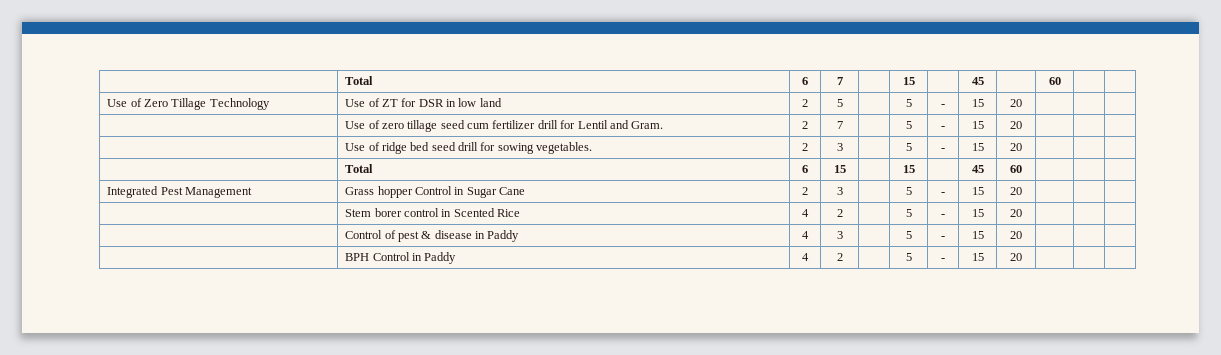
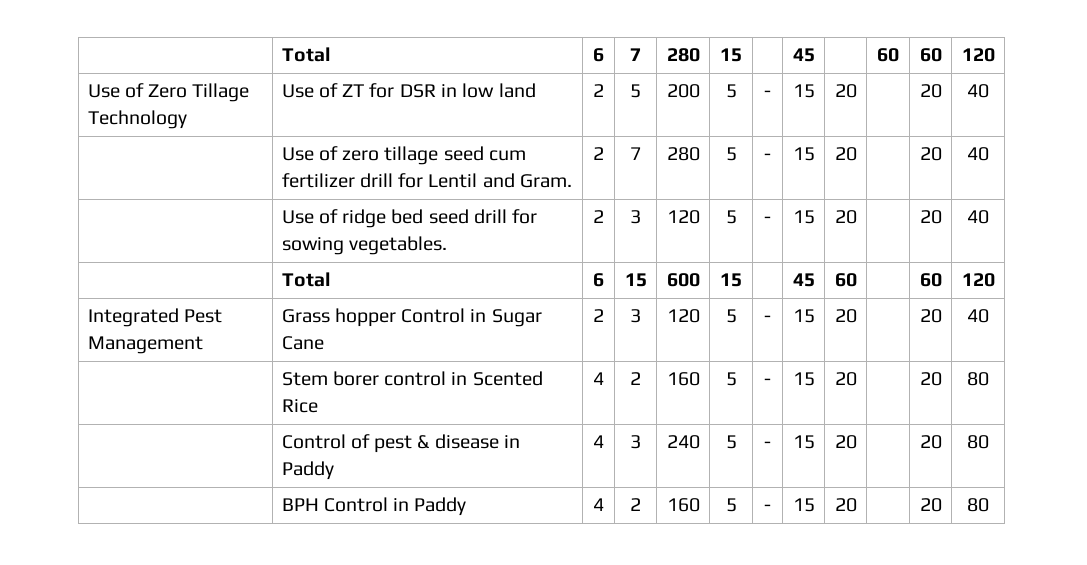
- | Total | 6 | 7 | | 15 | | 45 | | 60 | |
+ | Total | 6 | 7 | 280 | 15 | | 45 | | 60 | 60 | 120
- Use of Zero Tillage Technology | Use of ZT for DSR in low land | 2 | 5 | | 5 | - | 15 | 20 | | |
+ Use of Zero Tillage Technology | Use of ZT for DSR in low land | 2 | 5 | 200 | 5 | - | 15 | 20 | | 20 | 40
- | Use of zero tillage seed cum fertilizer drill for Lentil and Gram. | 2 | 7 | | 5 | - | 15 | 20 | | |
+ | Use of zero tillage seed cum fertilizer drill for Lentil and Gram. | 2 | 7 | 280 | 5 | - | 15 | 20 | | 20 | 40
- | Use of ridge bed seed drill for sowing vegetables. | 2 | 3 | | 5 | - | 15 | 20 | | |
+ | Use of ridge bed seed drill for sowing vegetables. | 2 | 3 | 120 | 5 | - | 15 | 20 | | 20 | 40
- | Total | 6 | 15 | | 15 | | 45 | 60 | | |
+ | Total | 6 | 15 | 600 | 15 | | 45 | 60 | | 60 | 120
- Integrated Pest Management | Grass hopper Control in Sugar Cane | 2 | 3 | | 5 | - | 15 | 20 | | |
+ Integrated Pest Management | Grass hopper Control in Sugar Cane | 2 | 3 | 120 | 5 | - | 15 | 20 | | 20 | 40
- | Stem borer control in Scented Rice | 4 | 2 | | 5 | - | 15 | 20 | | |
+ | Stem borer control in Scented Rice | 4 | 2 | 160 | 5 | - | 15 | 20 | | 20 | 80
- | Control of pest & disease in Paddy | 4 | 3 | | 5 | - | 15 | 20 | | |
+ | Control of pest & disease in Paddy | 4 | 3 | 240 | 5 | - | 15 | 20 | | 20 | 80
- | BPH Control in Paddy | 4 | 2 | | 5 | - | 15 | 20 | | |
+ | BPH Control in Paddy | 4 | 2 | 160 | 5 | - | 15 | 20 | | 20 | 80

